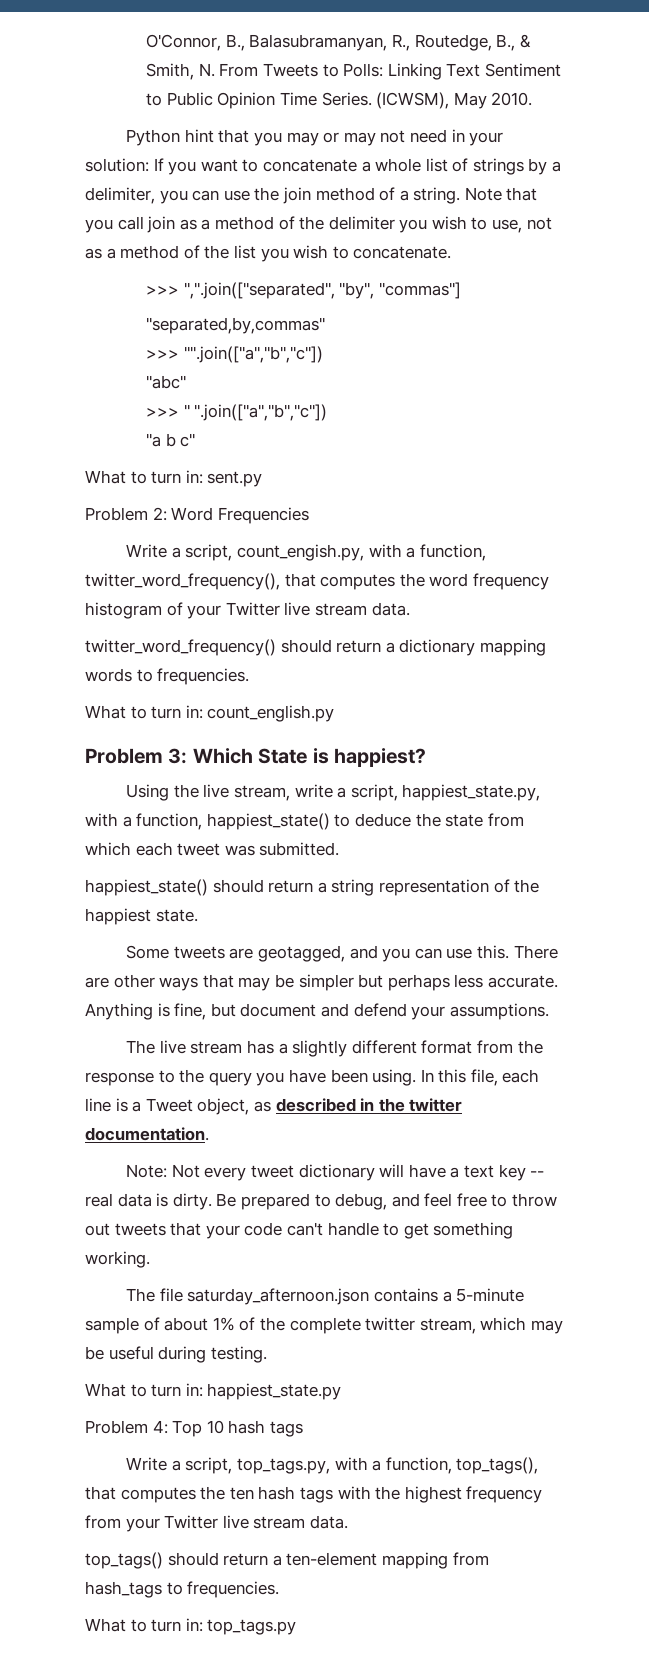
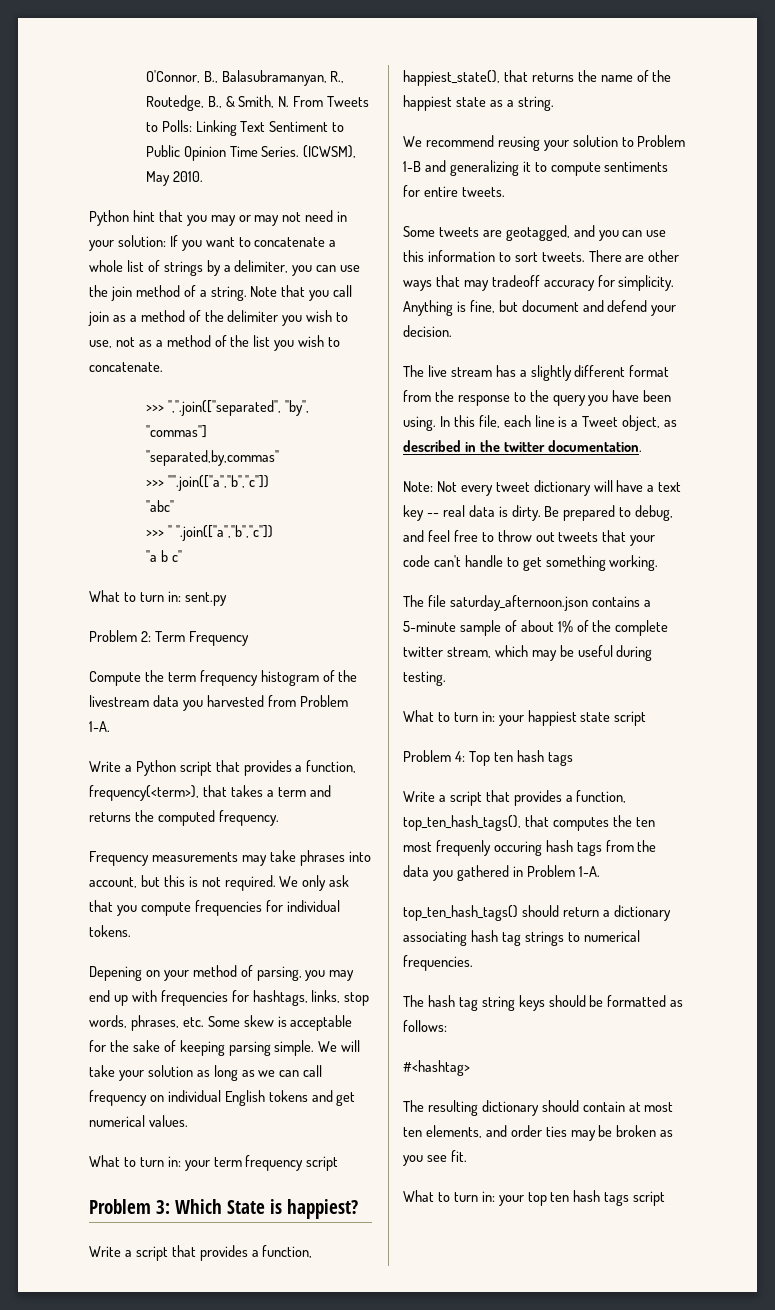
- Problem 2: Word Frequencies
- Write a script, count_engish.py, with a function, twitter_word_frequency(), that computes the word frequency histogram of your Twitter live stream data.
- twitter_word_frequency() should return a dictionary mapping words to frequencies.
- What to turn in: count_english.py
+ Problem 2: Term Frequency
+ Compute the term frequency histogram of the livestream data you harvested from Problem 1-A.
+ Write a Python script that provides a function, frequency(<term>), that takes a term and returns the computed frequency.
+ Frequency measurements may take phrases into account, but this is not required. We only ask that you compute frequencies for individual tokens.
+ Depening on your method of parsing, you may end up with frequencies for hashtags, links, stop words, phrases, etc. Some skew is acceptable for the sake of keeping parsing simple. We will take your solution as long as we can call frequency on individual English tokens and get numerical values.
+ What to turn in: your term frequency script
- Using the live stream, write a script, happiest_state.py, with a function, happiest_state() to deduce the state from which each tweet was submitted.
- happiest_state() should return a string representation of the happiest state.
+ Write a script that provides a function, happiest_state(), that returns the name of the happiest state as a string.
+ We recommend reusing your solution to Problem 1-B and generalizing it to compute sentiments for entire tweets.
- Some tweets are geotagged, and you can use this.
+ Some tweets are geotagged, and you can use this information to sort tweets.
- There are other ways that may be simpler but perhaps less accurate.
+ There are other ways that may tradeoff accuracy for simplicity.
- Anything is fine, but document and defend your assumptions.
+ Anything is fine, but document and defend your decision.
- What to turn in: happiest_state.py
+ What to turn in: your happiest state script
- Problem 4: Top 10 hash tags
+ Problem 4: Top ten hash tags
- Write a script, top_tags.py, with a function, top_tags(), that computes the ten hash tags with the highest frequency from your Twitter live stream data.
- top_tags() should return a ten-element mapping from hash_tags to frequencies.
- What to turn in: top_tags.py
+ Write a script that provides a function, top_ten_hash_tags(), that computes the ten most frequenly occuring hash tags from the data you gathered in Problem 1-A.
+ top_ten_hash_tags() should return a dictionary associating hash tag strings to numerical frequencies.
+ The hash tag string keys should be formatted as follows:
+ #<hashtag>
+ The resulting dictionary should contain at most ten elements, and order ties may be broken as you see fit.
+ What to turn in: your top ten hash tags script

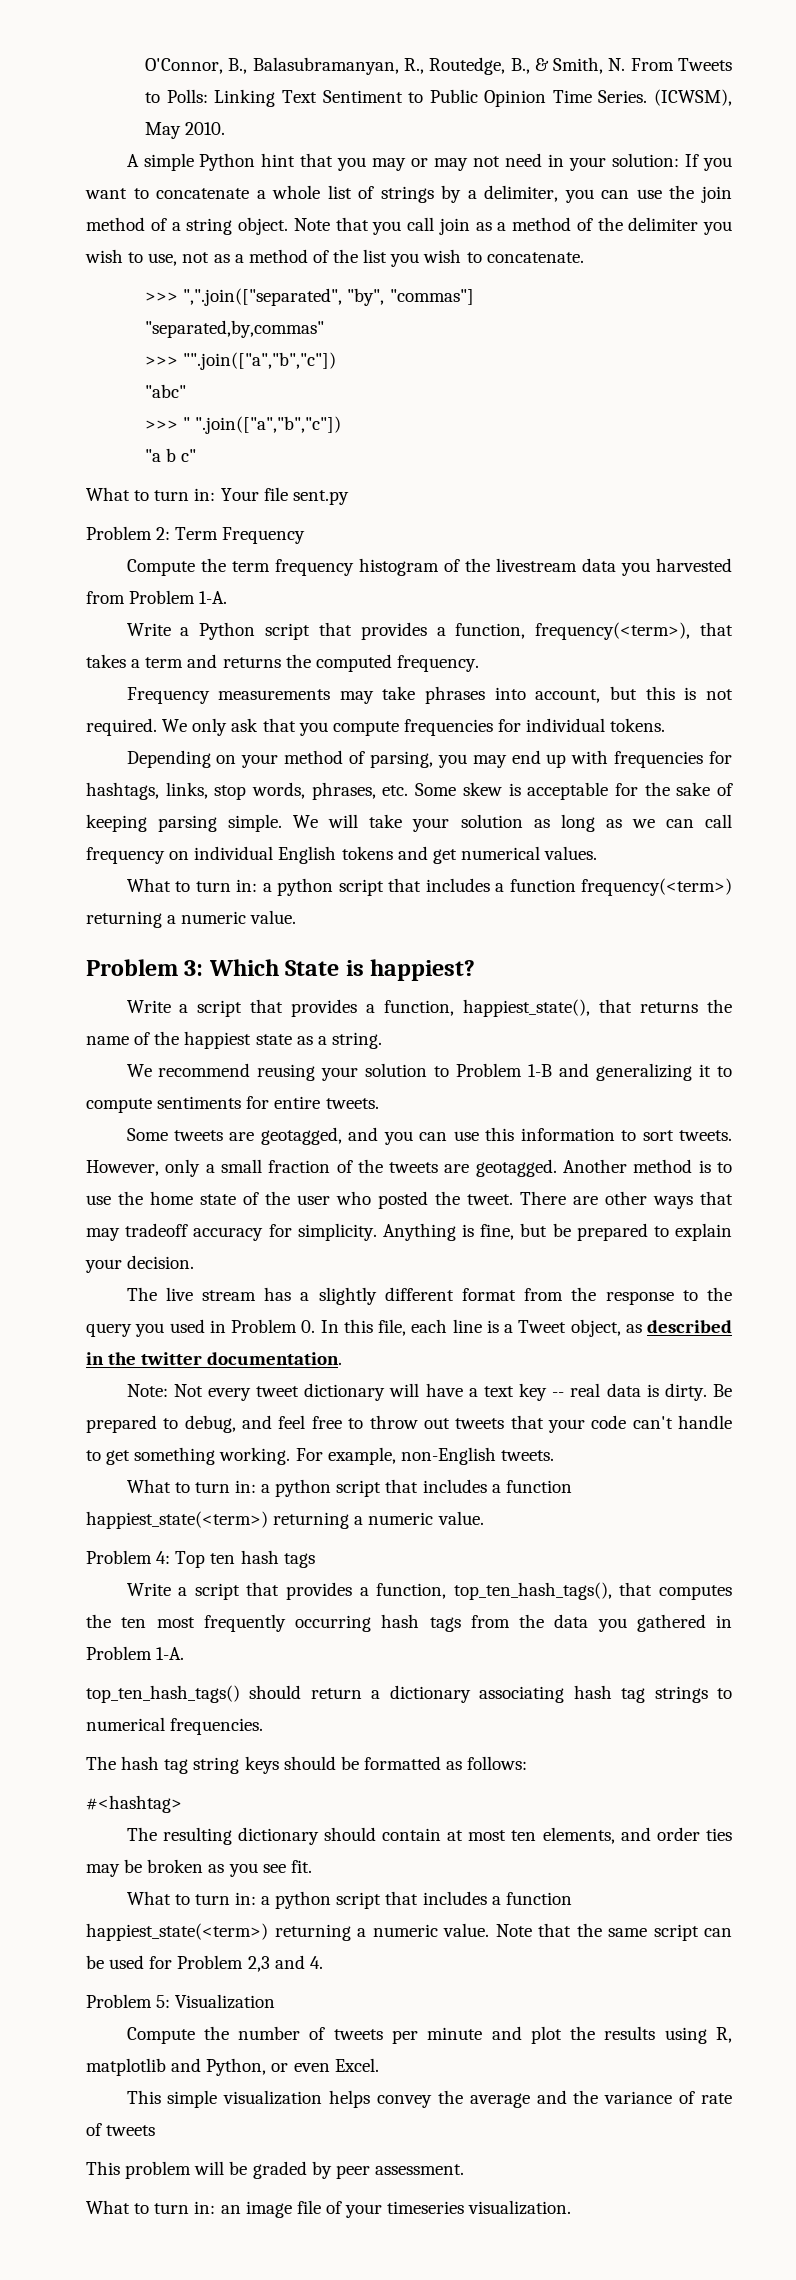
- Python hint that you may or may not need in your solution: If you want to concatenate a whole list of strings by a delimiter, you can use the join method of a string.
+ A simple Python hint that you may or may not need in your solution: If you want to concatenate a whole list of strings by a delimiter, you can use the join method of a string object.
- What to turn in: sent.py
+ What to turn in: Your file sent.py
- Depening on your method of parsing, you may end up with frequencies for hashtags, links, stop words, phrases, etc. Some skew is acceptable for the sake of keeping parsing simple.
+ Depending on your method of parsing, you may end up with frequencies for hashtags, links, stop words, phrases, etc. Some skew is acceptable for the sake of keeping parsing simple.
- What to turn in: your term frequency script
+ What to turn in: a python script that includes a function frequency(<term>) returning a numeric value.
+ However, only a small fraction of the tweets are geotagged. Another method is to use the home state of the user who posted the tweet.
- Anything is fine, but document and defend your decision.
+ Anything is fine, but be prepared to explain your decision.
- The live stream has a slightly different format from the response to the query you have been using. In this file, each line is a Tweet object, as described in the twitter documentation.
+ The live stream has a slightly different format from the response to the query you used in Problem 0. In this file, each line is a Tweet object, as described in the twitter documentation.
- Be prepared to debug, and feel free to throw out tweets that your code can't handle to get something working.
- The file saturday_afternoon.json contains a 5-minute sample of about 1% of the complete twitter stream, which may be useful during testing.
- What to turn in: your happiest state script
+ Be prepared to debug, and feel free to throw out tweets that your code can't handle to get something working. For example, non-English tweets.
+ What to turn in: a python script that includes a function happiest_state(<term>) returning a numeric value.
- Write a script that provides a function, top_ten_hash_tags(), that computes the ten most frequenly occuring hash tags from the data you gathered in Problem 1-A.
+ Write a script that provides a function, top_ten_hash_tags(), that computes the ten most frequently occurring hash tags from the data you gathered in Problem 1-A.
- What to turn in: your top ten hash tags script
+ What to turn in: a python script that includes a function happiest_state(<term>) returning a numeric value. Note that the same script can be used for Problem 2,3 and 4.
+ Problem 5: Visualization
+ Compute the number of tweets per minute and plot the results using R, matplotlib and Python, or even Excel.
+ This simple visualization helps convey the average and the variance of rate of tweets
+ This problem will be graded by peer assessment.
+ What to turn in: an image file of your timeseries visualization.

